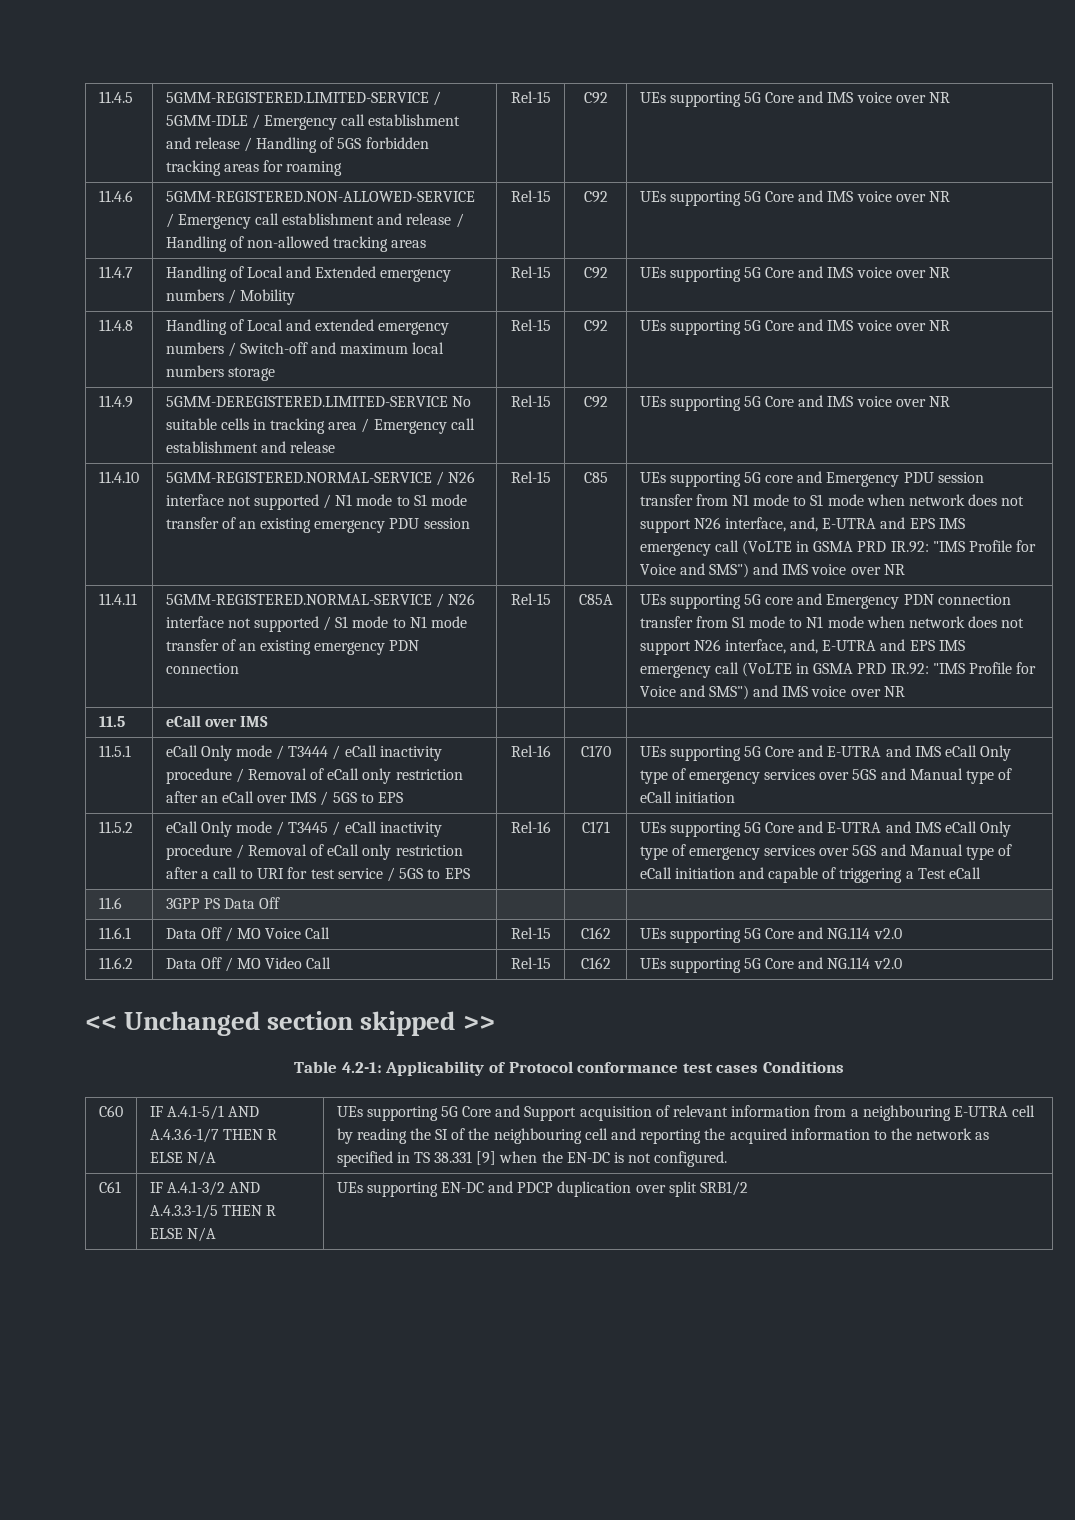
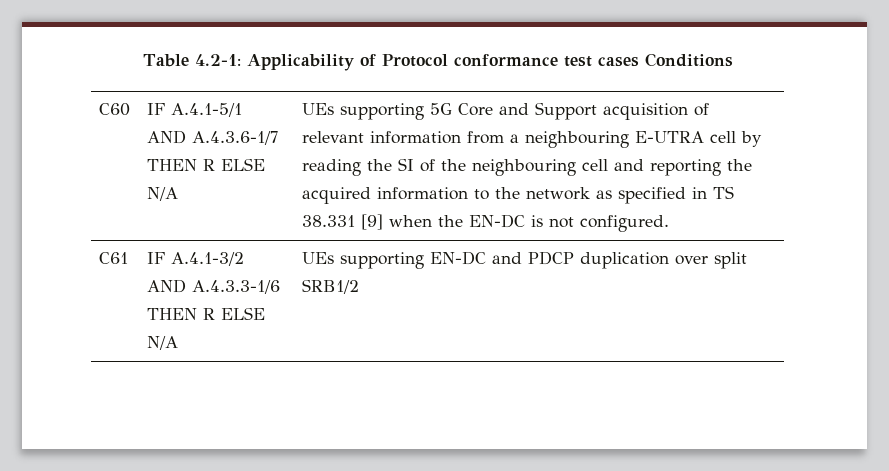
- 11.4.5 | 5GMM-REGISTERED.LIMITED-SERVICE / 5GMM-IDLE / Emergency call establishment and release / Handling of 5GS forbidden tracking areas for roaming | Rel-15 | C92 | UEs supporting 5G Core and IMS voice over NR
- 11.4.6 | 5GMM-REGISTERED.NON-ALLOWED-SERVICE / Emergency call establishment and release / Handling of non-allowed tracking areas | Rel-15 | C92 | UEs supporting 5G Core and IMS voice over NR
- 11.4.7 | Handling of Local and Extended emergency numbers / Mobility | Rel-15 | C92 | UEs supporting 5G Core and IMS voice over NR
- 11.4.8 | Handling of Local and extended emergency numbers / Switch-off and maximum local numbers storage | Rel-15 | C92 | UEs supporting 5G Core and IMS voice over NR
- 11.4.9 | 5GMM-DEREGISTERED.LIMITED-SERVICE No suitable cells in tracking area / Emergency call establishment and release | Rel-15 | C92 | UEs supporting 5G Core and IMS voice over NR
- 11.4.10 | 5GMM-REGISTERED.NORMAL-SERVICE / N26 interface not supported / N1 mode to S1 mode transfer of an existing emergency PDU session | Rel-15 | C85 | UEs supporting 5G core and Emergency PDU session transfer from N1 mode to S1 mode when network does not support N26 interface, and, E-UTRA and EPS IMS emergency call (VoLTE in GSMA PRD IR.92: "IMS Profile for Voice and SMS") and IMS voice over NR
- 11.4.11 | 5GMM-REGISTERED.NORMAL-SERVICE / N26 interface not supported / S1 mode to N1 mode transfer of an existing emergency PDN connection | Rel-15 | C85A | UEs supporting 5G core and Emergency PDN connection transfer from S1 mode to N1 mode when network does not support N26 interface, and, E-UTRA and EPS IMS emergency call (VoLTE in GSMA PRD IR.92: "IMS Profile for Voice and SMS") and IMS voice over NR
- 11.5 | eCall over IMS | | |
- 11.5.1 | eCall Only mode / T3444 / eCall inactivity procedure / Removal of eCall only restriction after an eCall over IMS / 5GS to EPS | Rel-16 | C170 | UEs supporting 5G Core and E-UTRA and IMS eCall Only type of emergency services over 5GS and Manual type of eCall initiation
- 11.5.2 | eCall Only mode / T3445 / eCall inactivity procedure / Removal of eCall only restriction after a call to URI for test service / 5GS to EPS | Rel-16 | C171 | UEs supporting 5G Core and E-UTRA and IMS eCall Only type of emergency services over 5GS and Manual type of eCall initiation and capable of triggering a Test eCall
- 11.6 | 3GPP PS Data Off | | |
- 11.6.1 | Data Off / MO Voice Call | Rel-15 | C162 | UEs supporting 5G Core and NG.114 v2.0
- 11.6.2 | Data Off / MO Video Call | Rel-15 | C162 | UEs supporting 5G Core and NG.114 v2.0
- << Unchanged section skipped >>
- C61 | IF A.4.1-3/2 AND A.4.3.3-1/5 THEN R ELSE N/A | UEs supporting EN-DC and PDCP duplication over split SRB1/2
+ C61 | IF A.4.1-3/2 AND A.4.3.3-1/6 THEN R ELSE N/A | UEs supporting EN-DC and PDCP duplication over split SRB1/2

